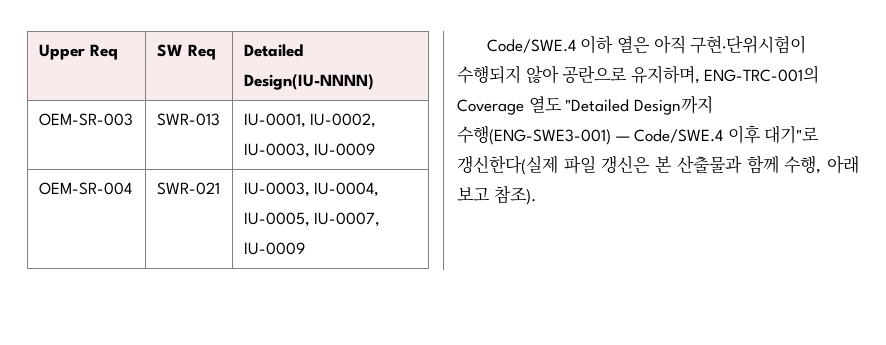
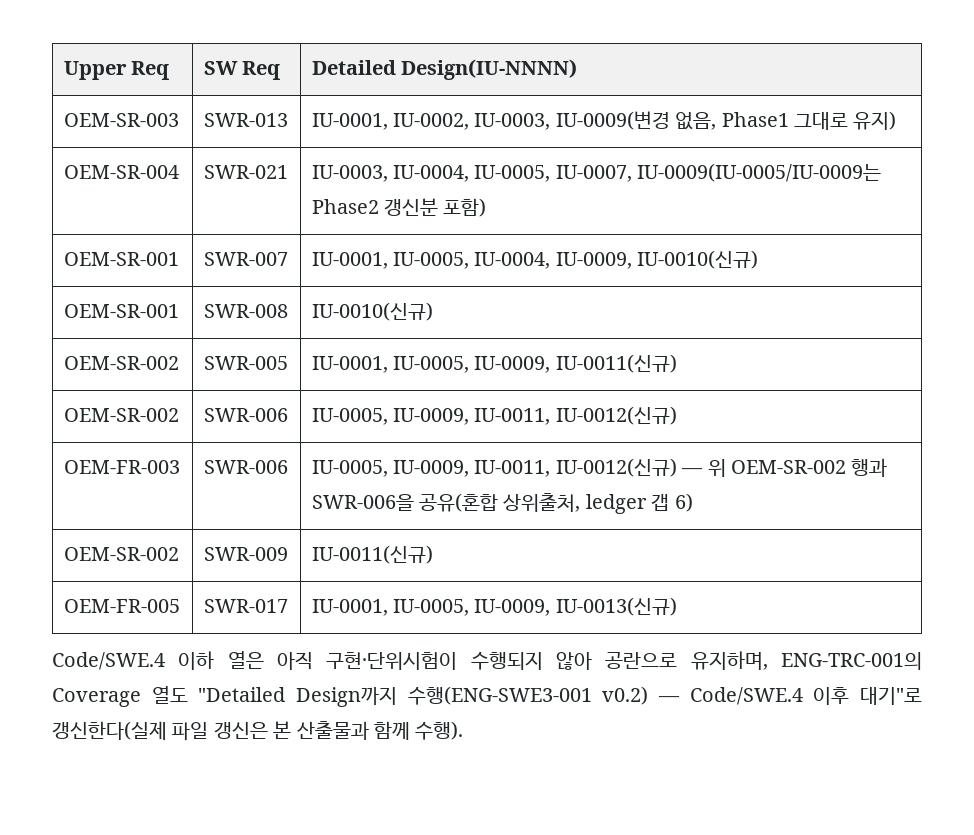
- OEM-SR-003 | SWR-013 | IU-0001, IU-0002, IU-0003, IU-0009
+ OEM-SR-003 | SWR-013 | IU-0001, IU-0002, IU-0003, IU-0009(변경 없음, Phase1 그대로 유지)
- OEM-SR-004 | SWR-021 | IU-0003, IU-0004, IU-0005, IU-0007, IU-0009
+ OEM-SR-004 | SWR-021 | IU-0003, IU-0004, IU-0005, IU-0007, IU-0009(IU-0005/IU-0009는 Phase2 갱신분 포함)
+ OEM-SR-001 | SWR-007 | IU-0001, IU-0005, IU-0004, IU-0009, IU-0010(신규)
+ OEM-SR-001 | SWR-008 | IU-0010(신규)
+ OEM-SR-002 | SWR-005 | IU-0001, IU-0005, IU-0009, IU-0011(신규)
+ OEM-SR-002 | SWR-006 | IU-0005, IU-0009, IU-0011, IU-0012(신규)
+ OEM-FR-003 | SWR-006 | IU-0005, IU-0009, IU-0011, IU-0012(신규) — 위 OEM-SR-002 행과 SWR-006을 공유(혼합 상위출처, ledger 갭 6)
+ OEM-SR-002 | SWR-009 | IU-0011(신규)
+ OEM-FR-005 | SWR-017 | IU-0001, IU-0005, IU-0009, IU-0013(신규)
- Code/SWE.4 이하 열은 아직 구현·단위시험이 수행되지 않아 공란으로 유지하며, ENG-TRC-001의 Coverage 열도 "Detailed Design까지 수행(ENG-SWE3-001) — Code/SWE.4 이후 대기"로 갱신한다(실제 파일 갱신은 본 산출물과 함께 수행, 아래 보고 참조).
+ Code/SWE.4 이하 열은 아직 구현·단위시험이 수행되지 않아 공란으로 유지하며, ENG-TRC-001의 Coverage 열도 "Detailed Design까지 수행(ENG-SWE3-001 v0.2) — Code/SWE.4 이후 대기"로 갱신한다(실제 파일 갱신은 본 산출물과 함께 수행).

